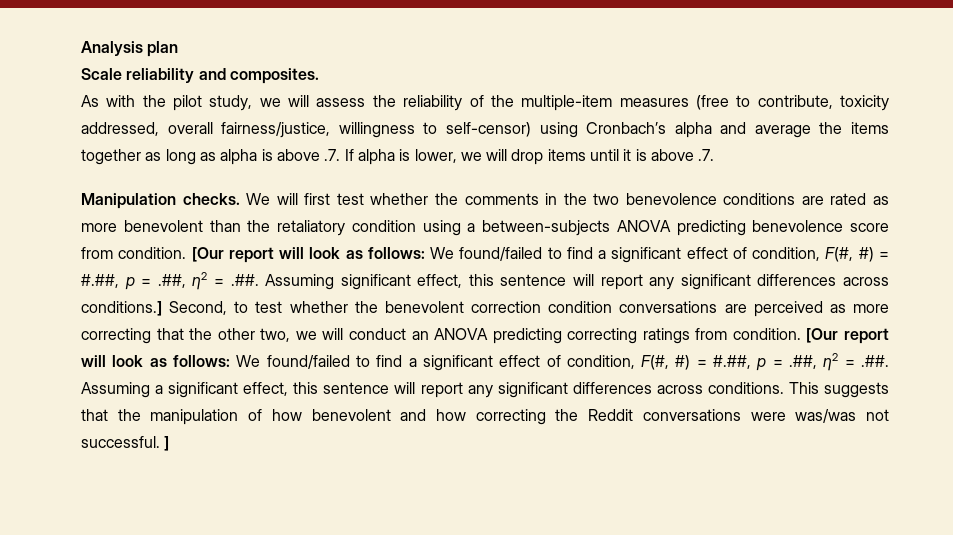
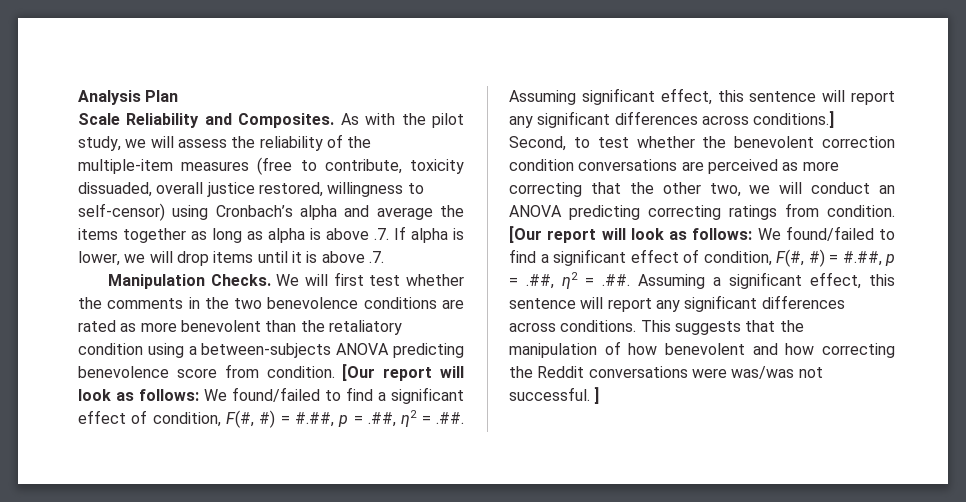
- Analysis plan
+ Analysis Plan
- Scale reliability and composites.
- As with the pilot study, we will assess the reliability of the multiple-item measures (free to contribute, toxicity addressed, overall fairness/justice, willingness to self-censor) using Cronbach’s alpha and average the items together as long as alpha is above .7. If alpha is lower, we will drop items until it is above .7.
+ Scale Reliability and Composites. As with the pilot study, we will assess the reliability of the multiple-item measures (free to contribute, toxicity dissuaded, overall justice restored, willingness to self-censor) using Cronbach’s alpha and average the items together as long as alpha is above .7. If alpha is lower, we will drop items until it is above .7.
- Manipulation checks.
+ Manipulation Checks.

